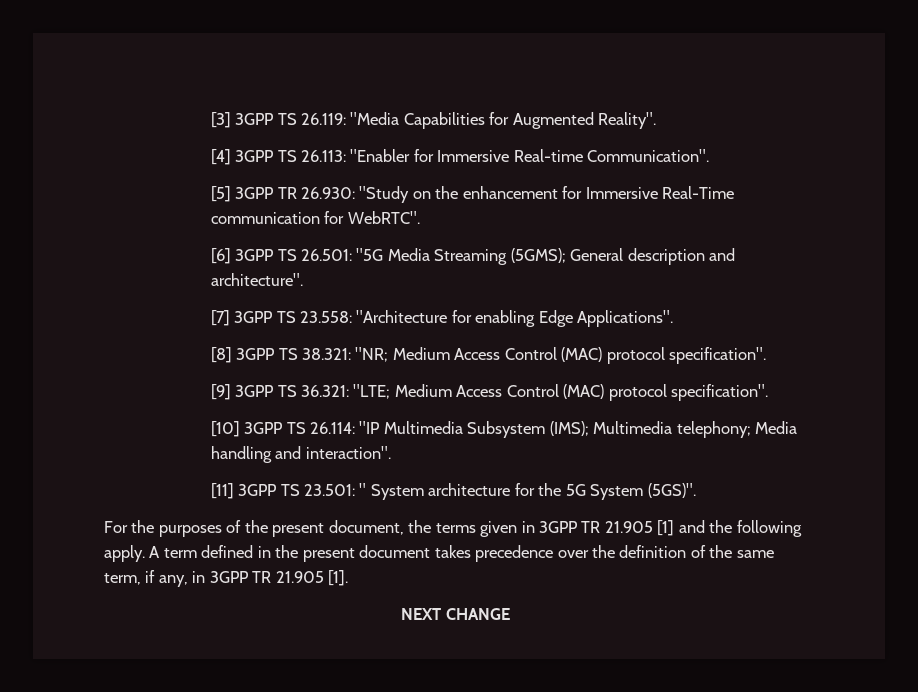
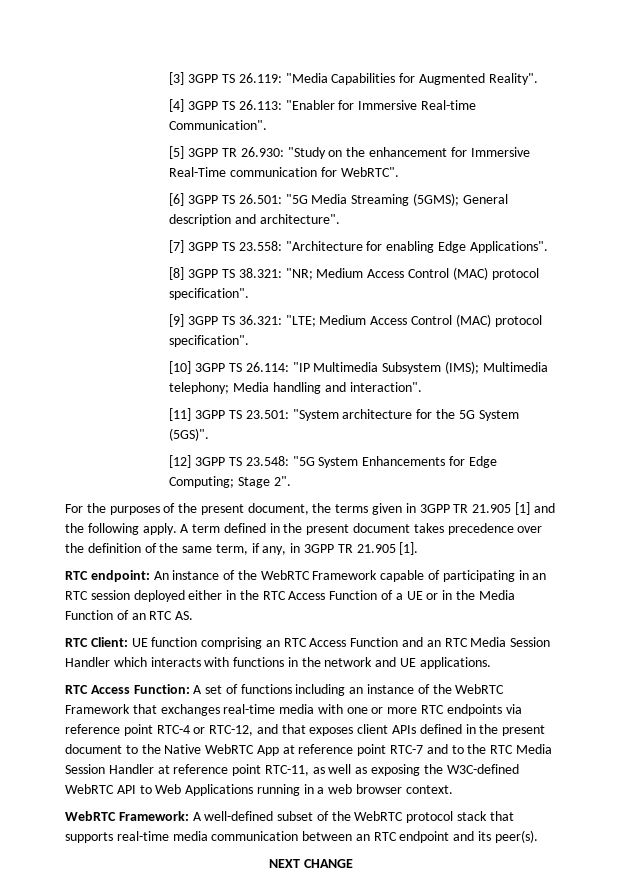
- [11] 3GPP TS 23.501: " System architecture for the 5G System (5GS)".
+ [11] 3GPP TS 23.501: "System architecture for the 5G System (5GS)".
+ [12] 3GPP TS 23.548: "5G System Enhancements for Edge Computing; Stage 2".
+ RTC endpoint: An instance of the WebRTC Framework capable of participating in an RTC session deployed either in the RTC Access Function of a UE or in the Media Function of an RTC AS.
+ RTC Client: UE function comprising an RTC Access Function and an RTC Media Session Handler which interacts with functions in the network and UE applications.
+ RTC Access Function: A set of functions including an instance of the WebRTC Framework that exchanges real-time media with one or more RTC endpoints via reference point RTC-4 or RTC-12, and that exposes client APIs defined in the present document to the Native WebRTC App at reference point RTC-7 and to the RTC Media Session Handler at reference point RTC-11, as well as exposing the W3C-defined WebRTC API to Web Applications running in a web browser context.
+ WebRTC Framework: A well-defined subset of the WebRTC protocol stack that supports real-time media communication between an RTC endpoint and its peer(s).

